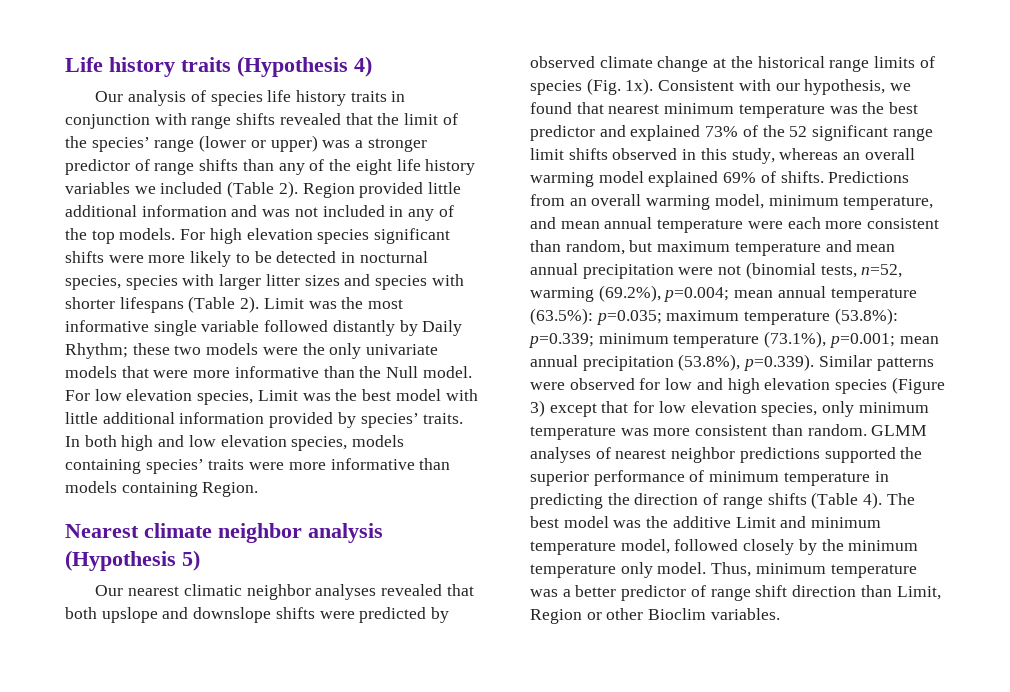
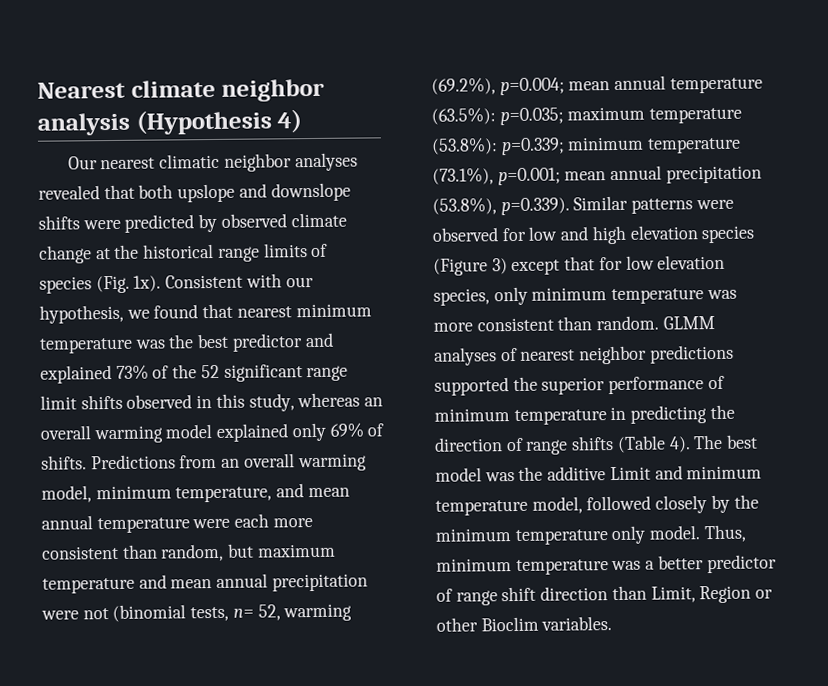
- Life history traits (Hypothesis 4)
- Our analysis of species life history traits in conjunction with range shifts revealed that the limit of the species’ range (lower or upper) was a stronger predictor of range shifts than any of the eight life history variables we included (Table 2). Region provided little additional information and was not included in any of the top models. For high elevation species significant shifts were more likely to be detected in nocturnal species, species with larger litter sizes and species with shorter lifespans (Table 2). Limit was the most informative single variable followed distantly by Daily Rhythm; these two models were the only univariate models that were more informative than the Null model. For low elevation species, Limit was the best model with little additional information provided by species’ traits. In both high and low elevation species, models containing species’ traits were more informative than models containing Region.
- Nearest climate neighbor analysis (Hypothesis 5)
+ Nearest climate neighbor analysis (Hypothesis 4)
- Consistent with our hypothesis, we found that nearest minimum temperature was the best predictor and explained 73% of the 52 significant range limit shifts observed in this study, whereas an overall warming model explained 69% of shifts.
+ Consistent with our hypothesis, we found that nearest minimum temperature was the best predictor and explained 73% of the 52 significant range limit shifts observed in this study, whereas an overall warming model explained only 69% of shifts.
- Predictions from an overall warming model, minimum temperature, and mean annual temperature were each more consistent than random, but maximum temperature and mean annual precipitation were not (binomial tests, n=52, warming (69.2%), p=0.004;
+ Predictions from an overall warming model, minimum temperature, and mean annual temperature were each more consistent than random, but maximum temperature and mean annual precipitation were not (binomial tests, n= 52, warming (69.2%), p=0.004;

